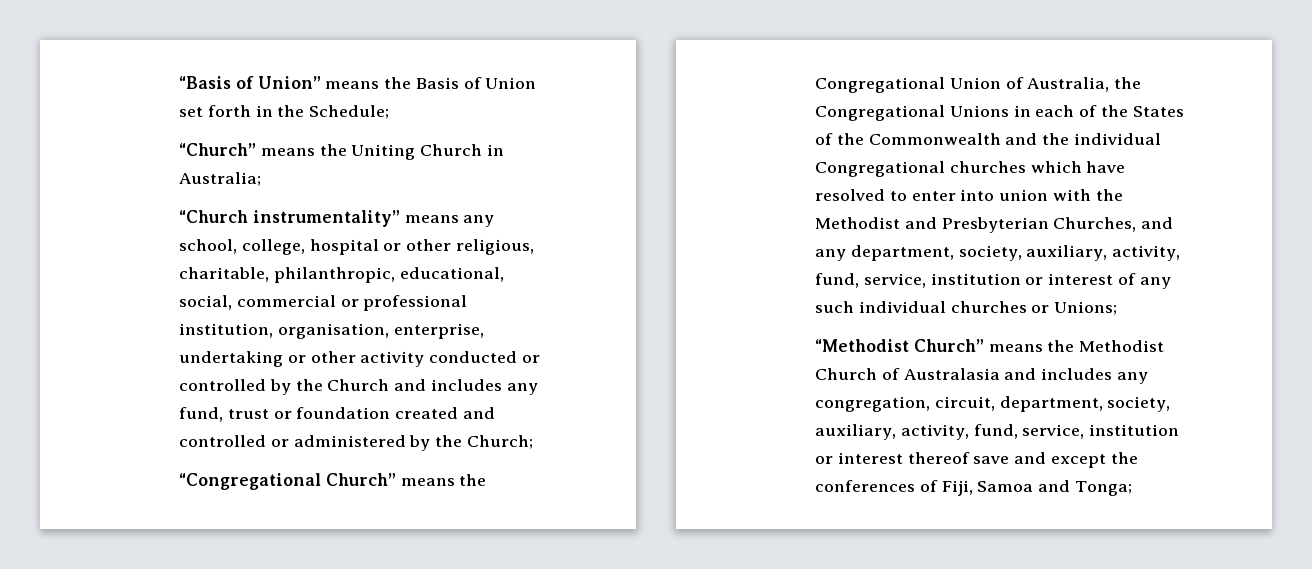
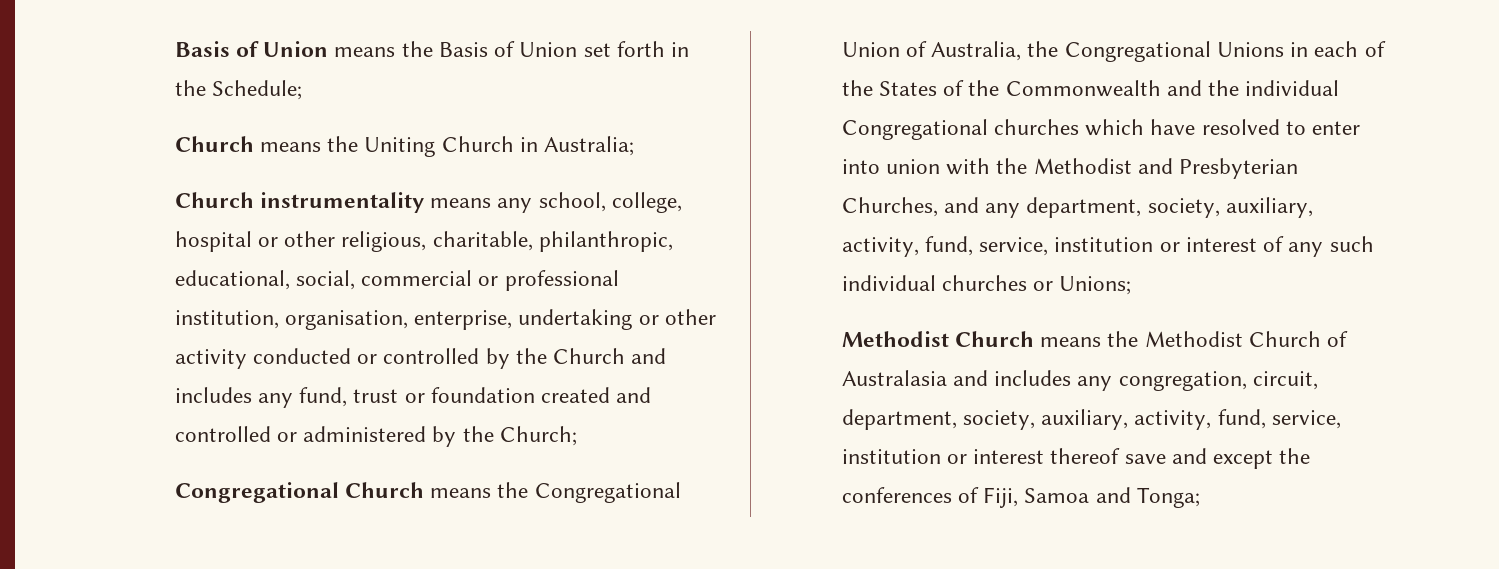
- “Basis of Union” means the Basis of Union set forth in the Schedule;
+ Basis of Union means the Basis of Union set forth in the Schedule;
- “Church” means the Uniting Church in Australia;
+ Church means the Uniting Church in Australia;
- “Church instrumentality” means any school, college, hospital or other religious, charitable, philanthropic, educational, social, commercial or professional institution, organisation, enterprise, undertaking or other activity conducted or controlled by the Church and includes any fund, trust or foundation created and controlled or administered by the Church;
+ Church instrumentality means any school, college, hospital or other religious, charitable, philanthropic, educational, social, commercial or professional institution, organisation, enterprise, undertaking or other activity conducted or controlled by the Church and includes any fund, trust or foundation created and controlled or administered by the Church;
- “Congregational Church” means the Congregational Union of Australia, the Congregational Unions in each of the States of the Commonwealth and the individual Congregational churches which have resolved to enter into union with the Methodist and Presbyterian Churches, and any department, society, auxiliary, activity, fund, service, institution or interest of any such individual churches or Unions;
+ Congregational Church means the Congregational Union of Australia, the Congregational Unions in each of the States of the Commonwealth and the individual Congregational churches which have resolved to enter into union with the Methodist and Presbyterian Churches, and any department, society, auxiliary, activity, fund, service, institution or interest of any such individual churches or Unions;
- “Methodist Church” means the Methodist Church of Australasia and includes any congregation, circuit, department, society, auxiliary, activity, fund, service, institution or interest thereof save and except the conferences of Fiji, Samoa and Tonga;
+ Methodist Church means the Methodist Church of Australasia and includes any congregation, circuit, department, society, auxiliary, activity, fund, service, institution or interest thereof save and except the conferences of Fiji, Samoa and Tonga;

